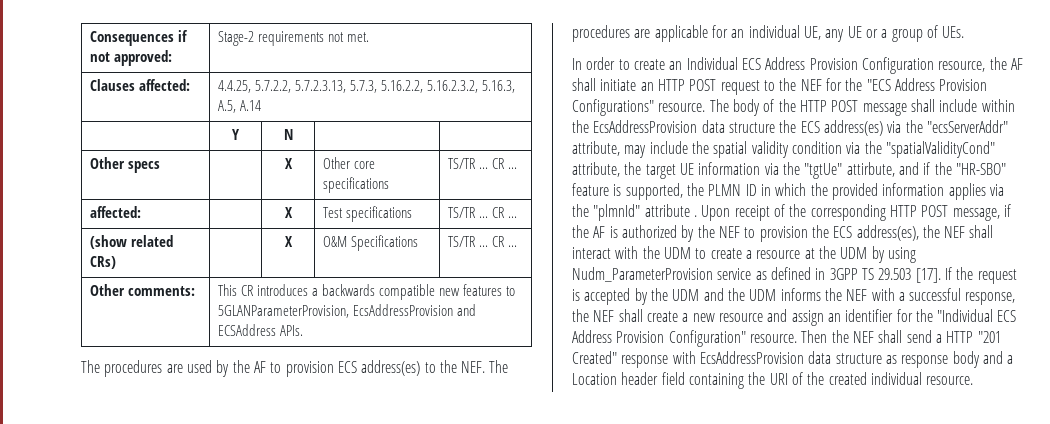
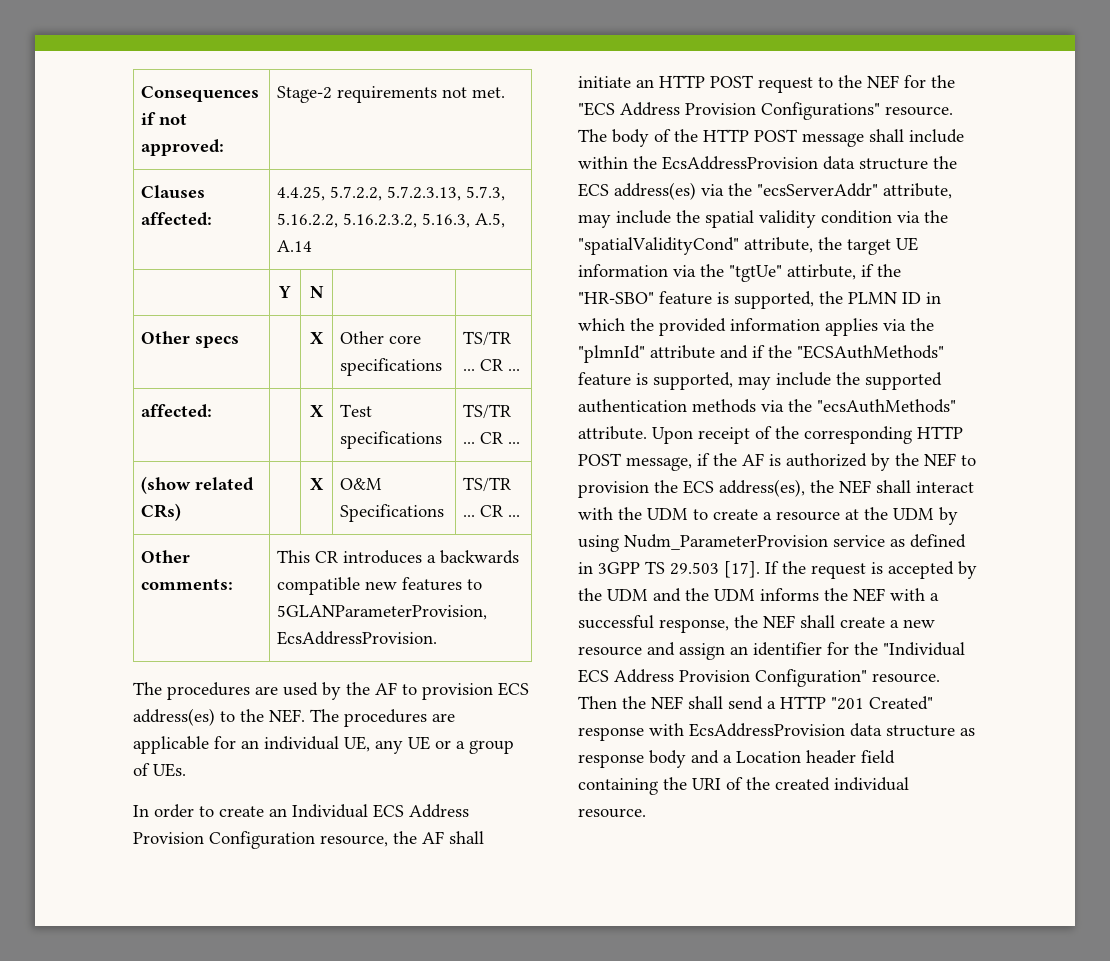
- Other comments: | This CR introduces a backwards compatible new features to 5GLANParameterProvision, EcsAddressProvision and ECSAddress APIs.
+ Other comments: | This CR introduces a backwards compatible new features to 5GLANParameterProvision, EcsAddressProvision.
- The body of the HTTP POST message shall include within the EcsAddressProvision data structure the ECS address(es) via the "ecsServerAddr" attribute, may include the spatial validity condition via the "spatialValidityCond" attribute, the target UE information via the "tgtUe" attirbute, and if the "HR-SBO" feature is supported, the PLMN ID in which the provided information applies via the "plmnId" attribute .
+ The body of the HTTP POST message shall include within the EcsAddressProvision data structure the ECS address(es) via the "ecsServerAddr" attribute, may include the spatial validity condition via the "spatialValidityCond" attribute, the target UE information via the "tgtUe" attirbute, if the "HR-SBO" feature is supported, the PLMN ID in which the provided information applies via the "plmnId" attribute and if the "ECSAuthMethods" feature is supported, may include the supported authentication methods via the "ecsAuthMethods" attribute.

